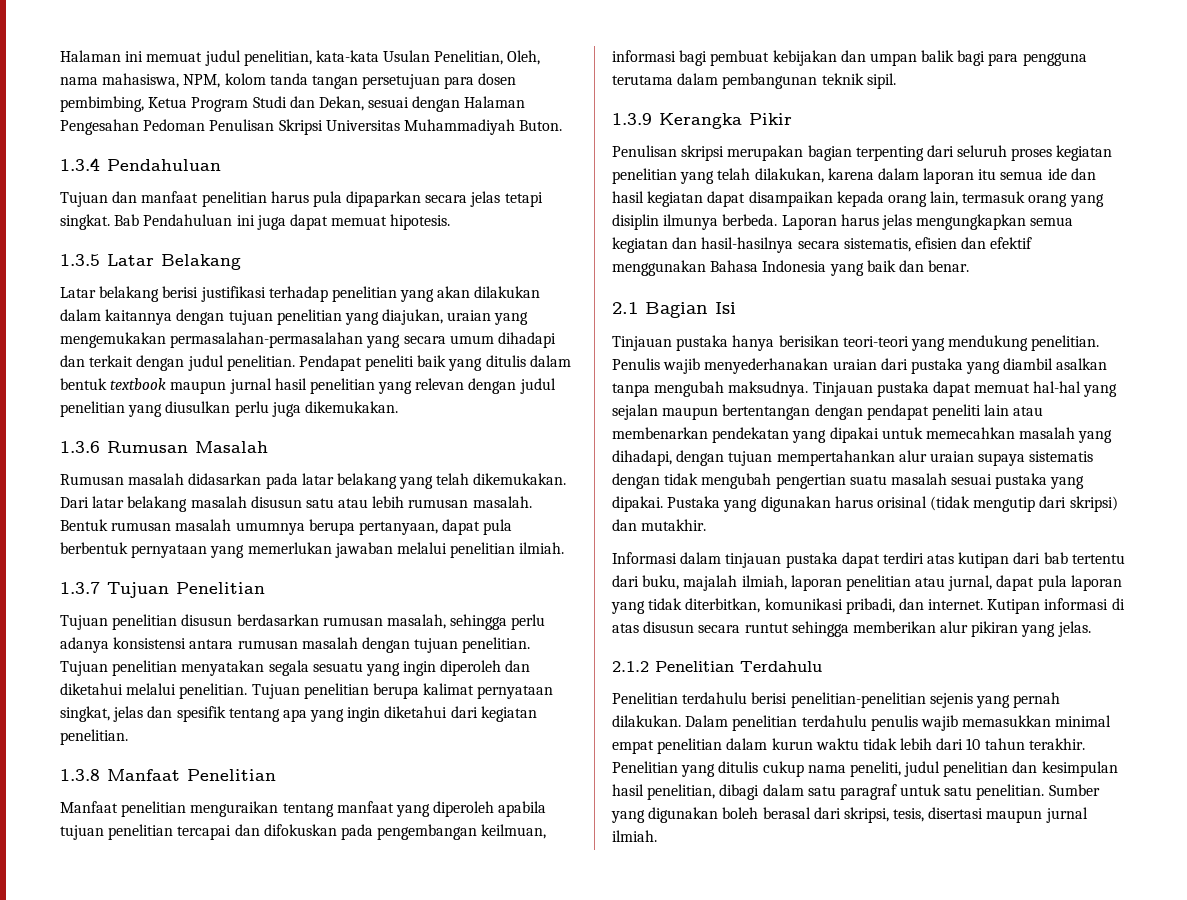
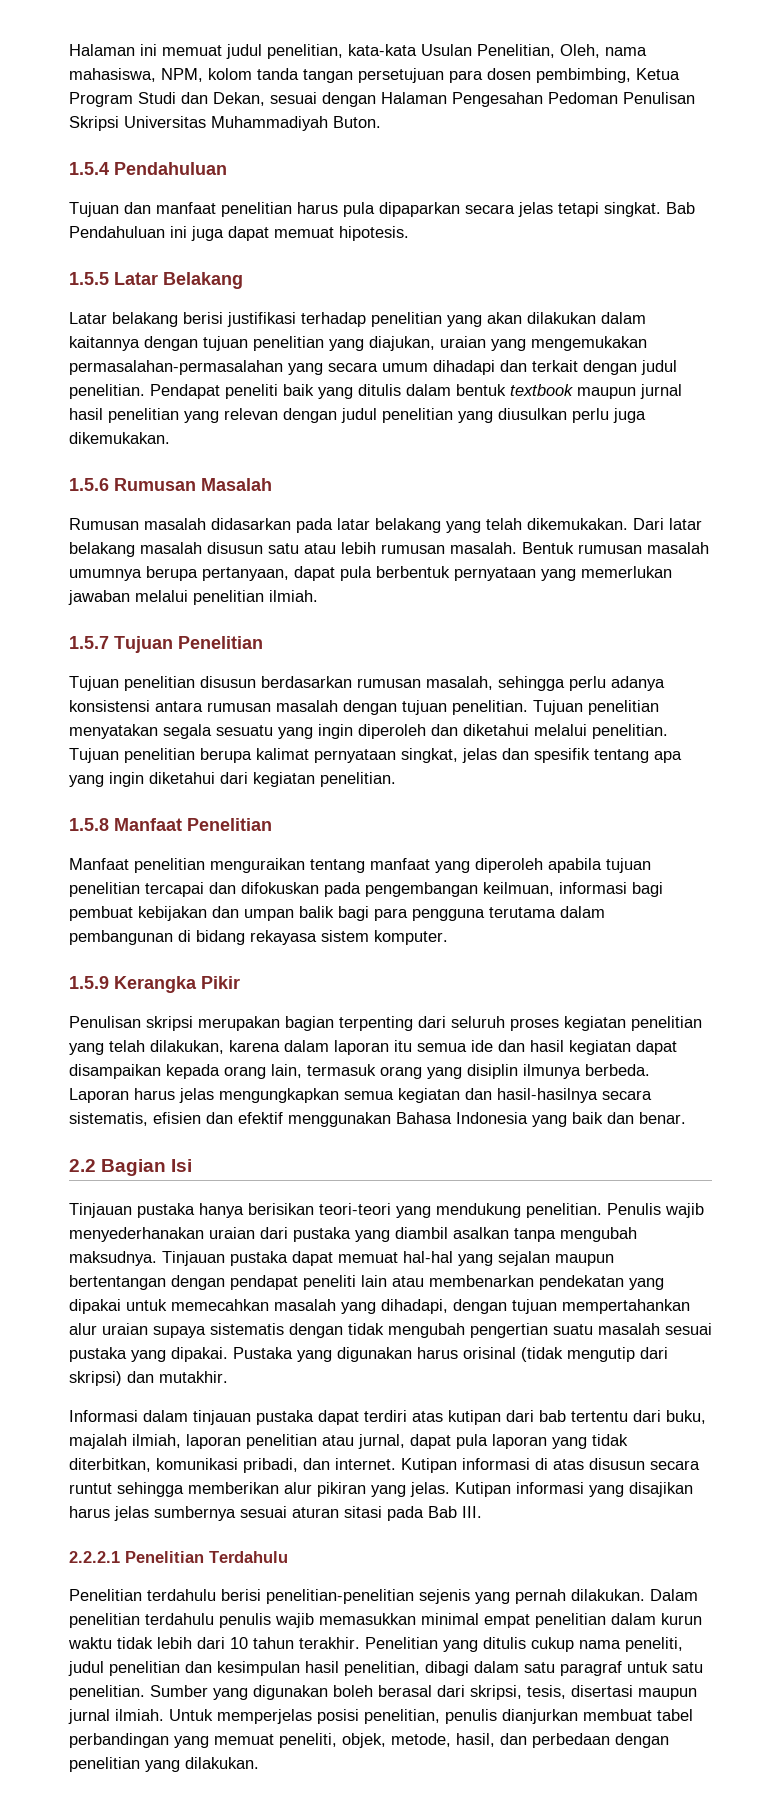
- 1.3.4 Pendahuluan
+ 1.5.4 Pendahuluan
- 1.3.5 Latar Belakang
+ 1.5.5 Latar Belakang
- 1.3.6 Rumusan Masalah
+ 1.5.6 Rumusan Masalah
- 1.3.7 Tujuan Penelitian
+ 1.5.7 Tujuan Penelitian
- 1.3.8 Manfaat Penelitian
+ 1.5.8 Manfaat Penelitian
- Manfaat penelitian menguraikan tentang manfaat yang diperoleh apabila tujuan penelitian tercapai dan difokuskan pada pengembangan keilmuan, informasi bagi pembuat kebijakan dan umpan balik bagi para pengguna terutama dalam pembangunan teknik sipil.
- 1.3.9 Kerangka Pikir
+ Manfaat penelitian menguraikan tentang manfaat yang diperoleh apabila tujuan penelitian tercapai dan difokuskan pada pengembangan keilmuan, informasi bagi pembuat kebijakan dan umpan balik bagi para pengguna terutama dalam pembangunan di bidang rekayasa sistem komputer.
+ 1.5.9 Kerangka Pikir
- 2.1 Bagian Isi
+ 2.2 Bagian Isi
- Kutipan informasi di atas disusun secara runtut sehingga memberikan alur pikiran yang jelas.
- 2.1.2 Penelitian Terdahulu
+ Kutipan informasi di atas disusun secara runtut sehingga memberikan alur pikiran yang jelas. Kutipan informasi yang disajikan harus jelas sumbernya sesuai aturan sitasi pada Bab III.
+ 2.2.2.1 Penelitian Terdahulu
+ Untuk memperjelas posisi penelitian, penulis dianjurkan membuat tabel perbandingan yang memuat peneliti, objek, metode, hasil, dan perbedaan dengan penelitian yang dilakukan.

